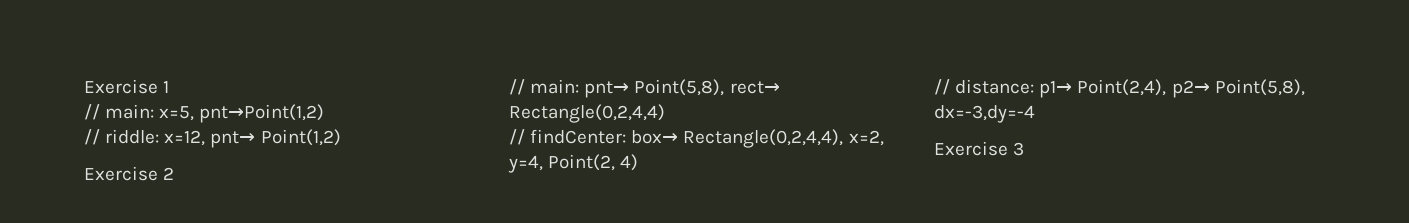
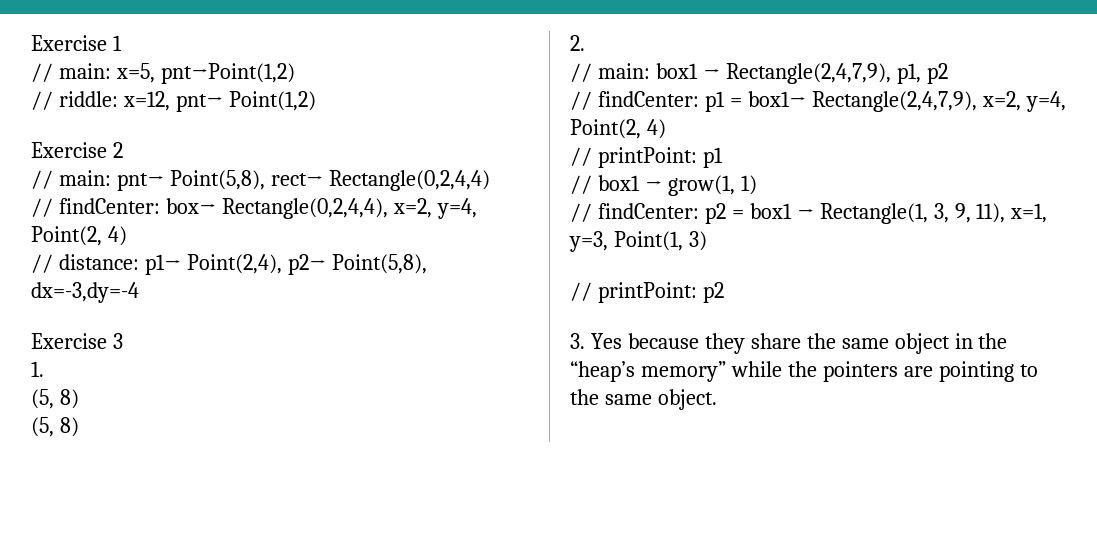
+ 1.
+ (5, 8)
+ (5, 8)
+ 2.
+ // main: box1 → Rectangle(2,4,7,9), p1, p2
+ // findCenter: p1 = box1→ Rectangle(2,4,7,9), x=2, y=4, Point(2, 4)
+ // printPoint: p1
+ // box1 → grow(1, 1)
+ // findCenter: p2 = box1 → Rectangle(1, 3, 9, 11), x=1, y=3, Point(1, 3)
+ // printPoint: p2
+ 3. Yes because they share the same object in the “heap’s memory” while the pointers are pointing to the same object.

